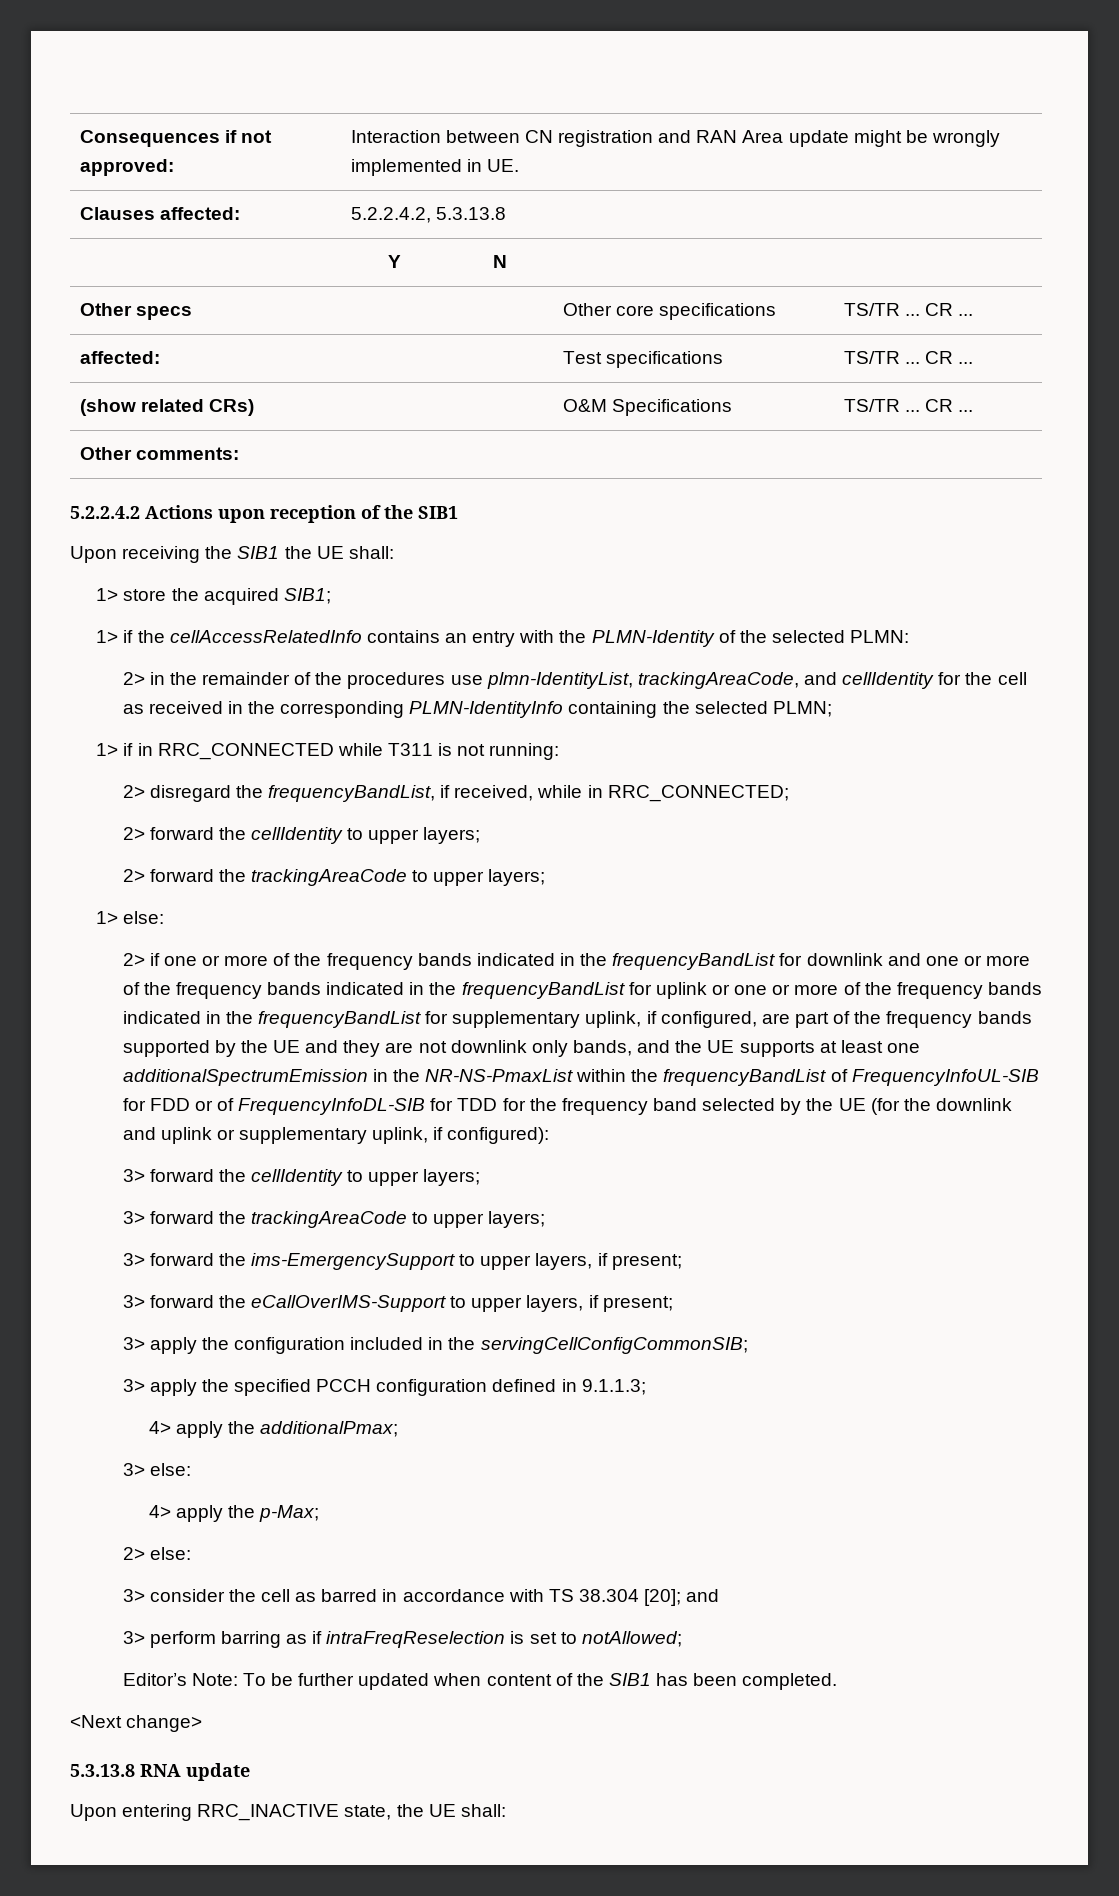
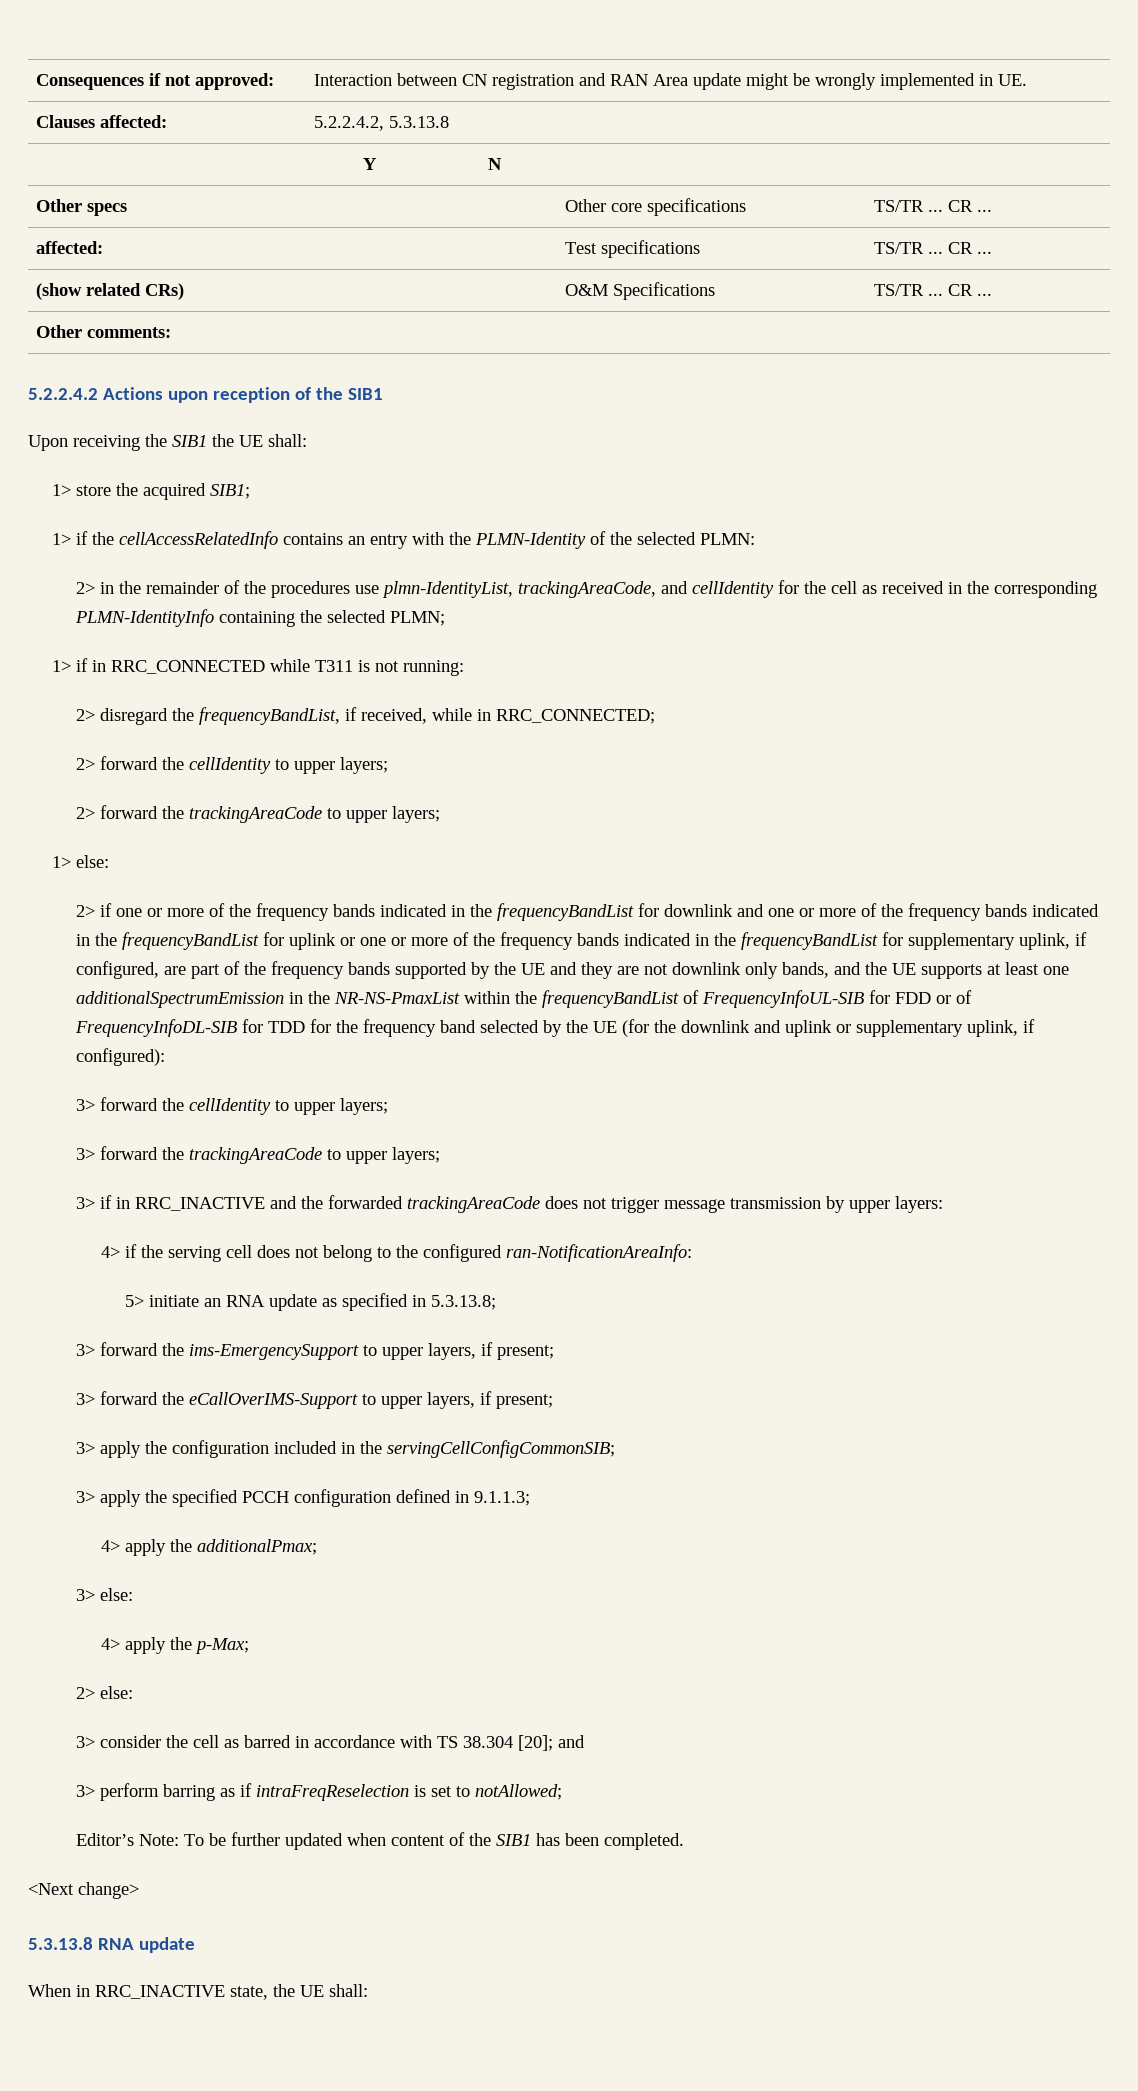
+ 3> if in RRC_INACTIVE and the forwarded trackingAreaCode does not trigger message transmission by upper layers:
+ 4> if the serving cell does not belong to the configured ran-NotificationAreaInfo:
+ 5> initiate an RNA update as specified in 5.3.13.8;
- Upon entering RRC_INACTIVE state, the UE shall:
+ When in RRC_INACTIVE state, the UE shall:

